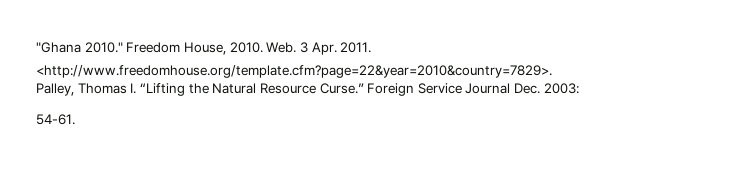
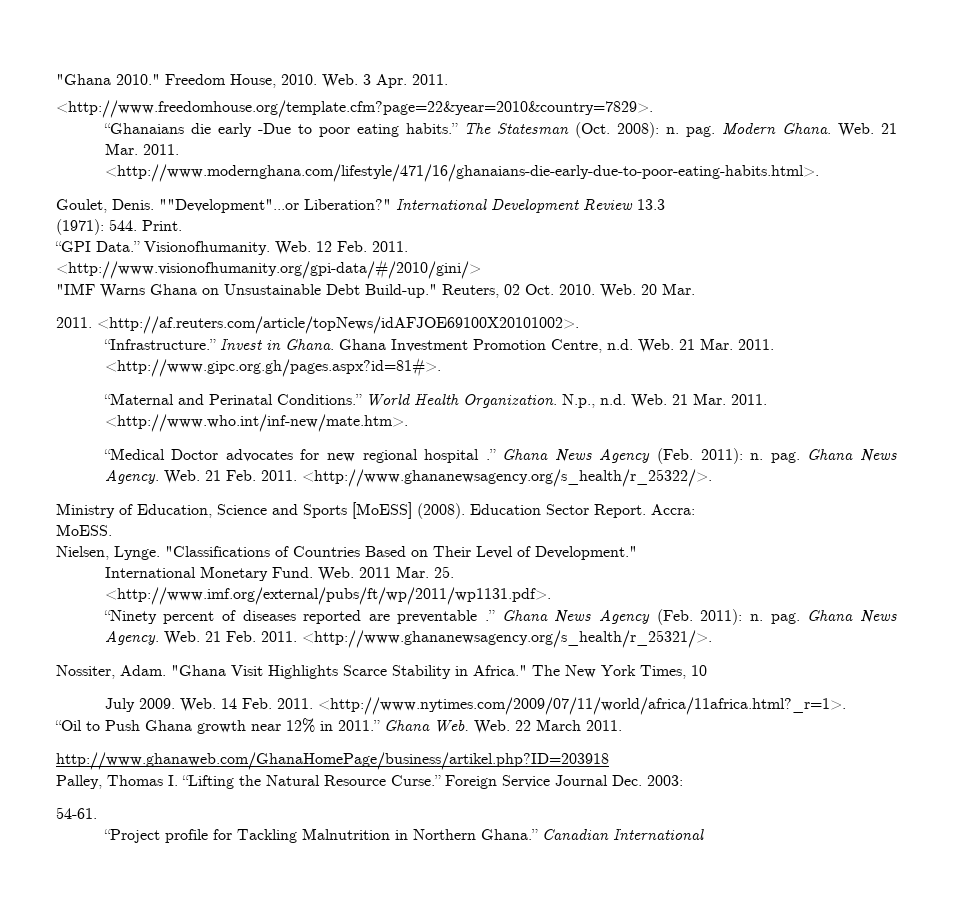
+ “Ghanaians die early -Due to poor eating habits.” The Statesman (Oct. 2008): n. pag. Modern Ghana. Web. 21 Mar. 2011. <http://www.modernghana.com/lifestyle/471/16/ghanaians-die-early-due-to-poor-eating-habits.html>.
+ Goulet, Denis. ""Development"...or Liberation?" International Development Review 13.3
+ (1971): 544. Print.
+ “GPI Data.” Visionofhumanity. Web. 12 Feb. 2011.
+ <http://www.visionofhumanity.org/gpi-data/#/2010/gini/>
+ "IMF Warns Ghana on Unsustainable Debt Build-up." Reuters, 02 Oct. 2010. Web. 20 Mar.
+ 2011. <http://af.reuters.com/article/topNews/idAFJOE69100X20101002>.
+ “Infrastructure.” Invest in Ghana. Ghana Investment Promotion Centre, n.d. Web. 21 Mar. 2011. <http://www.gipc.org.gh/pages.aspx?id=81#>.
+ “Maternal and Perinatal Conditions.” World Health Organization. N.p., n.d. Web. 21 Mar. 2011. <http://www.who.int/inf-new/mate.htm>.
+ “Medical Doctor advocates for new regional hospital .” Ghana News Agency (Feb. 2011): n. pag. Ghana News Agency. Web. 21 Feb. 2011. <http://www.ghananewsagency.org/s_health/r_25322/>.
+ Ministry of Education, Science and Sports [MoESS] (2008). Education Sector Report. Accra:
+ MoESS.
+ Nielsen, Lynge. "Classifications of Countries Based on Their Level of Development."
+ International Monetary Fund. Web. 2011 Mar. 25. <http://www.imf.org/external/pubs/ft/wp/2011/wp1131.pdf>.
+ “Ninety percent of diseases reported are preventable .” Ghana News Agency (Feb. 2011): n. pag. Ghana News Agency. Web. 21 Feb. 2011. <http://www.ghananewsagency.org/s_health/r_25321/>.
+ Nossiter, Adam. "Ghana Visit Highlights Scarce Stability in Africa." The New York Times, 10
+ July 2009. Web. 14 Feb. 2011. <http://www.nytimes.com/2009/07/11/world/africa/11africa.html?_r=1>.
+ “Oil to Push Ghana growth near 12% in 2011.” Ghana Web. Web. 22 March 2011.
+ http://www.ghanaweb.com/GhanaHomePage/business/artikel.php?ID=203918
+ “Project profile for Tackling Malnutrition in Northern Ghana.” Canadian International

